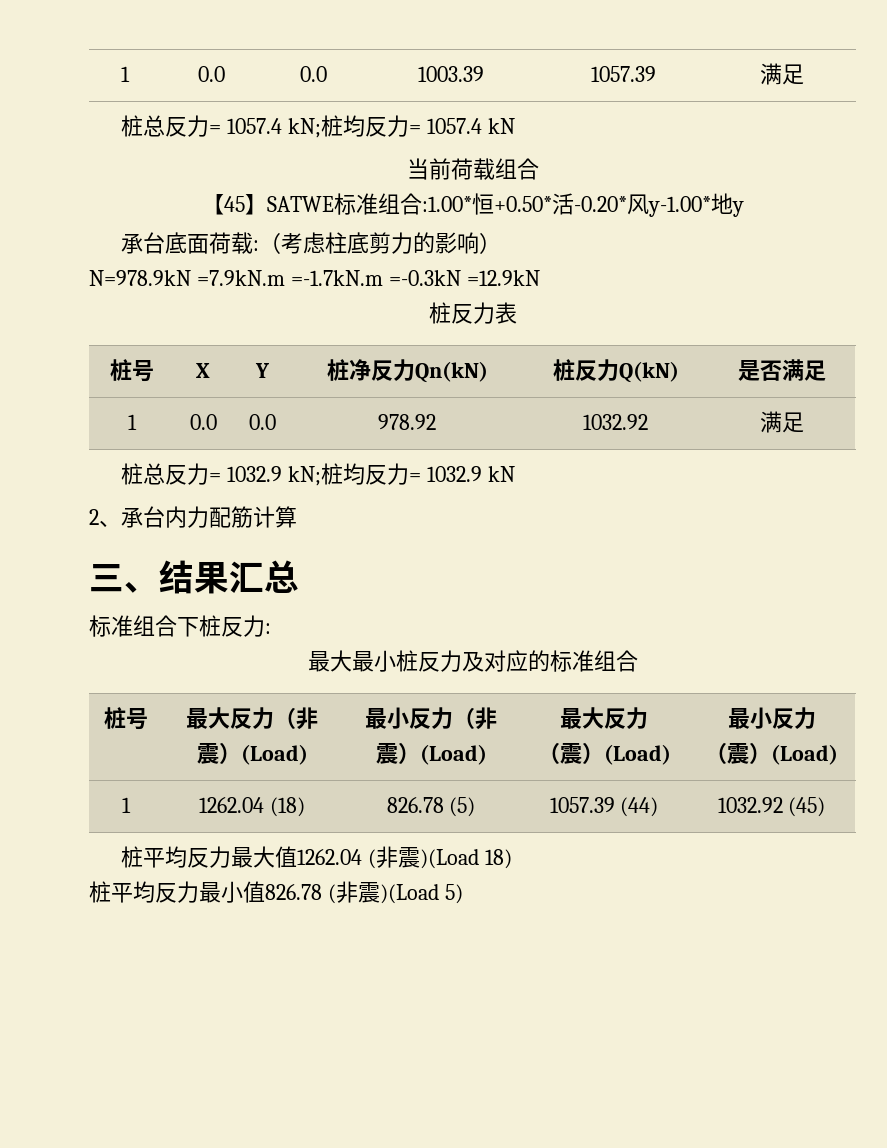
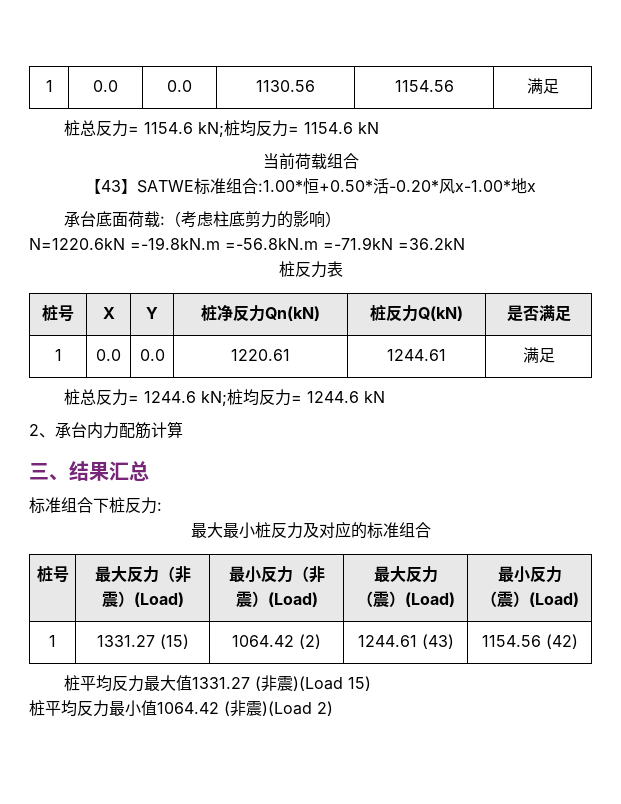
- 1 | 0.0 | 0.0 | 1003.39 | 1057.39 | 满足
- 桩总反力= 1057.4 kN;桩均反力= 1057.4 kN
+ 1 | 0.0 | 0.0 | 1130.56 | 1154.56 | 满足
+ 桩总反力= 1154.6 kN;桩均反力= 1154.6 kN
- 【45】SATWE标准组合:1.00*恒+0.50*活-0.20*风y-1.00*地y
+ 【43】SATWE标准组合:1.00*恒+0.50*活-0.20*风x-1.00*地x
- N=978.9kN =7.9kN.m =-1.7kN.m =-0.3kN =12.9kN
+ N=1220.6kN =-19.8kN.m =-56.8kN.m =-71.9kN =36.2kN
- 1 | 0.0 | 0.0 | 978.92 | 1032.92 | 满足
- 桩总反力= 1032.9 kN;桩均反力= 1032.9 kN
+ 1 | 0.0 | 0.0 | 1220.61 | 1244.61 | 满足
+ 桩总反力= 1244.6 kN;桩均反力= 1244.6 kN
- 1 | 1262.04 (18) | 826.78 (5) | 1057.39 (44) | 1032.92 (45)
+ 1 | 1331.27 (15) | 1064.42 (2) | 1244.61 (43) | 1154.56 (42)
- 桩平均反力最大值1262.04 (非震)(Load 18)
+ 桩平均反力最大值1331.27 (非震)(Load 15)
- 桩平均反力最小值826.78 (非震)(Load 5)
+ 桩平均反力最小值1064.42 (非震)(Load 2)

